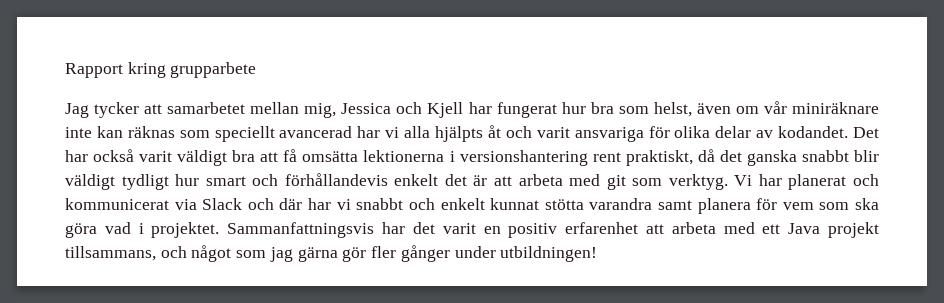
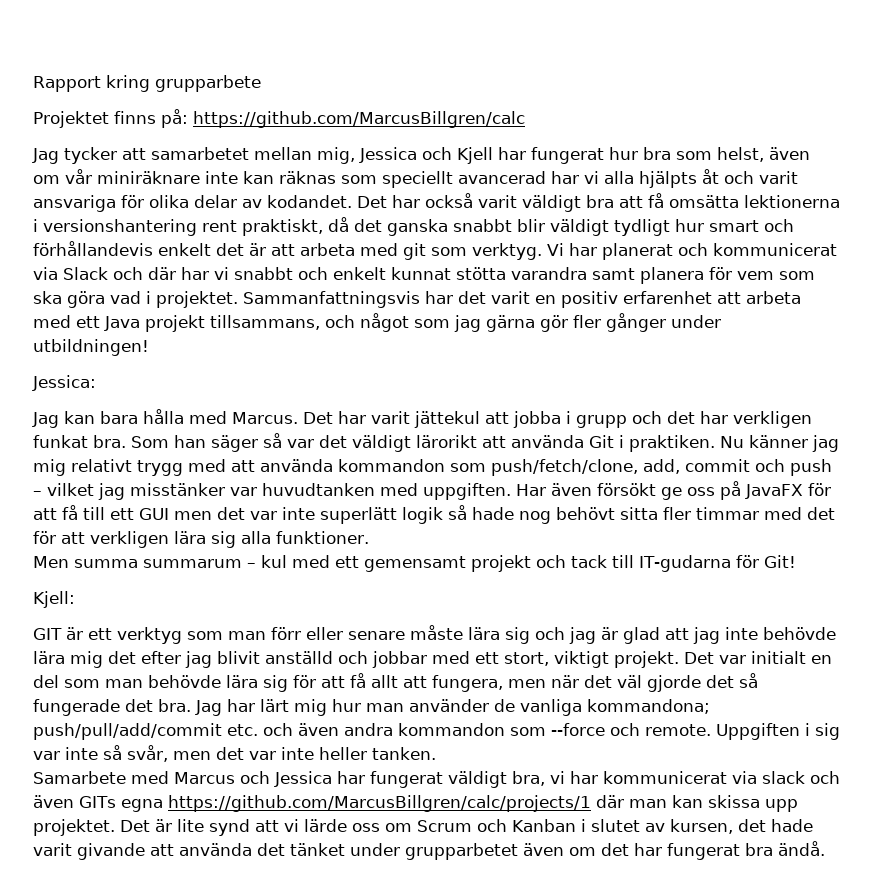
+ Projektet finns på: https://github.com/MarcusBillgren/calc
+ Jessica:
+ Jag kan bara hålla med Marcus. Det har varit jättekul att jobba i grupp och det har verkligen funkat bra. Som han säger så var det väldigt lärorikt att använda Git i praktiken. Nu känner jag mig relativt trygg med att använda kommandon som push/fetch/clone, add, commit och push – vilket jag misstänker var huvudtanken med uppgiften. Har även försökt ge oss på JavaFX för att få till ett GUI men det var inte superlätt logik så hade nog behövt sitta fler timmar med det för att verkligen lära sig alla funktioner.
+ Men summa summarum – kul med ett gemensamt projekt och tack till IT-gudarna för Git!
+ Kjell:
+ GIT är ett verktyg som man förr eller senare måste lära sig och jag är glad att jag inte behövde lära mig det efter jag blivit anställd och jobbar med ett stort, viktigt projekt. Det var initialt en del som man behövde lära sig för att få allt att fungera, men när det väl gjorde det så fungerade det bra. Jag har lärt mig hur man använder de vanliga kommandona; push/pull/add/commit etc. och även andra kommandon som --force och remote. Uppgiften i sig var inte så svår, men det var inte heller tanken.
+ Samarbete med Marcus och Jessica har fungerat väldigt bra, vi har kommunicerat via slack och även GITs egna https://github.com/MarcusBillgren/calc/projects/1 där man kan skissa upp projektet. Det är lite synd att vi lärde oss om Scrum och Kanban i slutet av kursen, det hade varit givande att använda det tänket under grupparbetet även om det har fungerat bra ändå.

